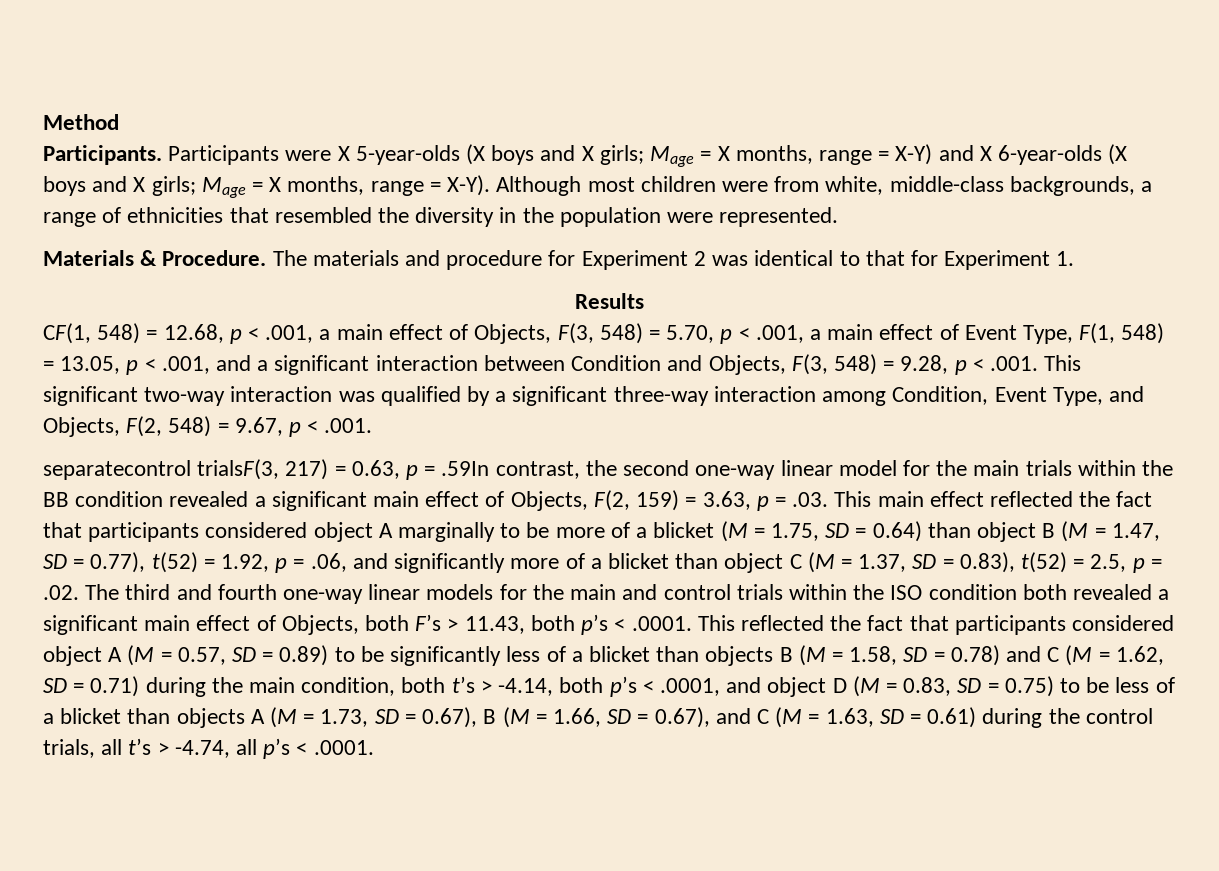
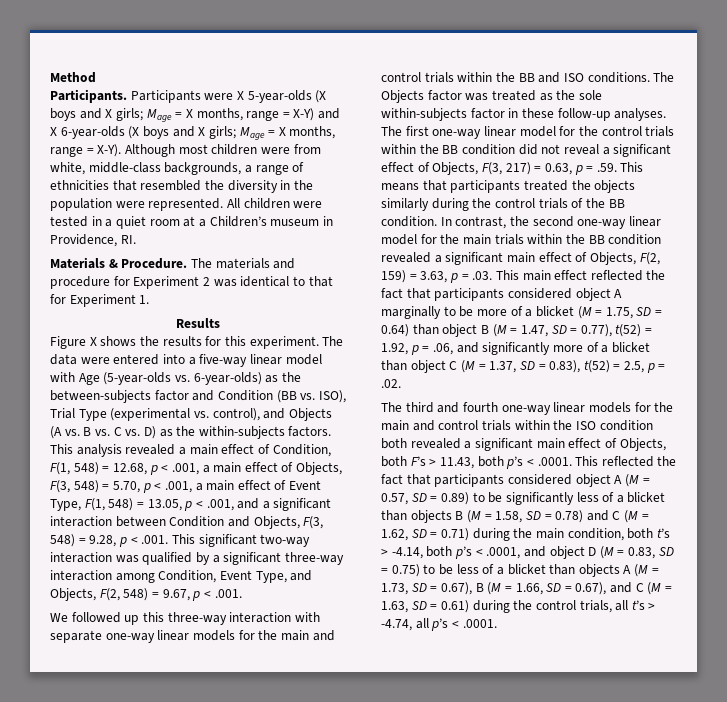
+ All children were tested in a quiet room at a Children’s museum in Providence, RI.
- CF(1, 548) = 12.68, p < .001, a main effect of Objects, F(3, 548) = 5.70, p < .001, a main effect of Event Type, F(1, 548) = 13.05, p < .001, and a significant interaction between Condition and Objects, F(3, 548) = 9.28, p < .001. This significant two-way interaction was qualified by a significant three-way interaction among Condition, Event Type, and Objects, F(2, 548) = 9.67, p < .001.
+ Figure X shows the results for this experiment. The data were entered into a five-way linear model with Age (5-year-olds vs. 6-year-olds) as the between-subjects factor and Condition (BB vs. ISO), Trial Type (experimental vs. control), and Objects (A vs. B vs. C vs. D) as the within-subjects factors. This analysis revealed a main effect of Condition, F(1, 548) = 12.68, p < .001, a main effect of Objects, F(3, 548) = 5.70, p < .001, a main effect of Event Type, F(1, 548) = 13.05, p < .001, and a significant interaction between Condition and Objects, F(3, 548) = 9.28, p < .001. This significant two-way interaction was qualified by a significant three-way interaction among Condition, Event Type, and Objects, F(2, 548) = 9.67, p < .001.
- separatecontrol trialsF(3, 217) = 0.63, p = .59In contrast, the second one-way linear model for the main trials within the BB condition revealed a significant main effect of Objects, F(2, 159) = 3.63, p = .03. This main effect reflected the fact that participants considered object A marginally to be more of a blicket (M = 1.75, SD = 0.64) than object B (M = 1.47, SD = 0.77), t(52) = 1.92, p = .06, and significantly more of a blicket than object C (M = 1.37, SD = 0.83), t(52) = 2.5, p = .02. The third and fourth one-way linear models for the main and control trials within the ISO condition both revealed a significant main effect of Objects, both F’s > 11.43, both p’s < .0001. This reflected the fact that participants considered object A (M = 0.57, SD = 0.89) to be significantly less of a blicket than objects B (M = 1.58, SD = 0.78) and C (M = 1.62, SD = 0.71) during the main condition, both t’s > -4.14, both p’s < .0001, and object D (M = 0.83, SD = 0.75) to be less of a blicket than objects A (M = 1.73, SD = 0.67), B (M = 1.66, SD = 0.67), and C (M = 1.63, SD = 0.61) during the control trials, all t’s > -4.74, all p’s < .0001.
+ We followed up this three-way interaction with separate one-way linear models for the main and control trials within the BB and ISO conditions. The Objects factor was treated as the sole within-subjects factor in these follow-up analyses. The first one-way linear model for the control trials within the BB condition did not reveal a significant effect of Objects, F(3, 217) = 0.63, p = .59. This means that participants treated the objects similarly during the control trials of the BB condition. In contrast, the second one-way linear model for the main trials within the BB condition revealed a significant main effect of Objects, F(2, 159) = 3.63, p = .03. This main effect reflected the fact that participants considered object A marginally to be more of a blicket (M = 1.75, SD = 0.64) than object B (M = 1.47, SD = 0.77), t(52) = 1.92, p = .06, and significantly more of a blicket than object C (M = 1.37, SD = 0.83), t(52) = 2.5, p = .02.
+ The third and fourth one-way linear models for the main and control trials within the ISO condition both revealed a significant main effect of Objects, both F’s > 11.43, both p’s < .0001. This reflected the fact that participants considered object A (M = 0.57, SD = 0.89) to be significantly less of a blicket than objects B (M = 1.58, SD = 0.78) and C (M = 1.62, SD = 0.71) during the main condition, both t’s > -4.14, both p’s < .0001, and object D (M = 0.83, SD = 0.75) to be less of a blicket than objects A (M = 1.73, SD = 0.67), B (M = 1.66, SD = 0.67), and C (M = 1.63, SD = 0.61) during the control trials, all t’s > -4.74, all p’s < .0001.

